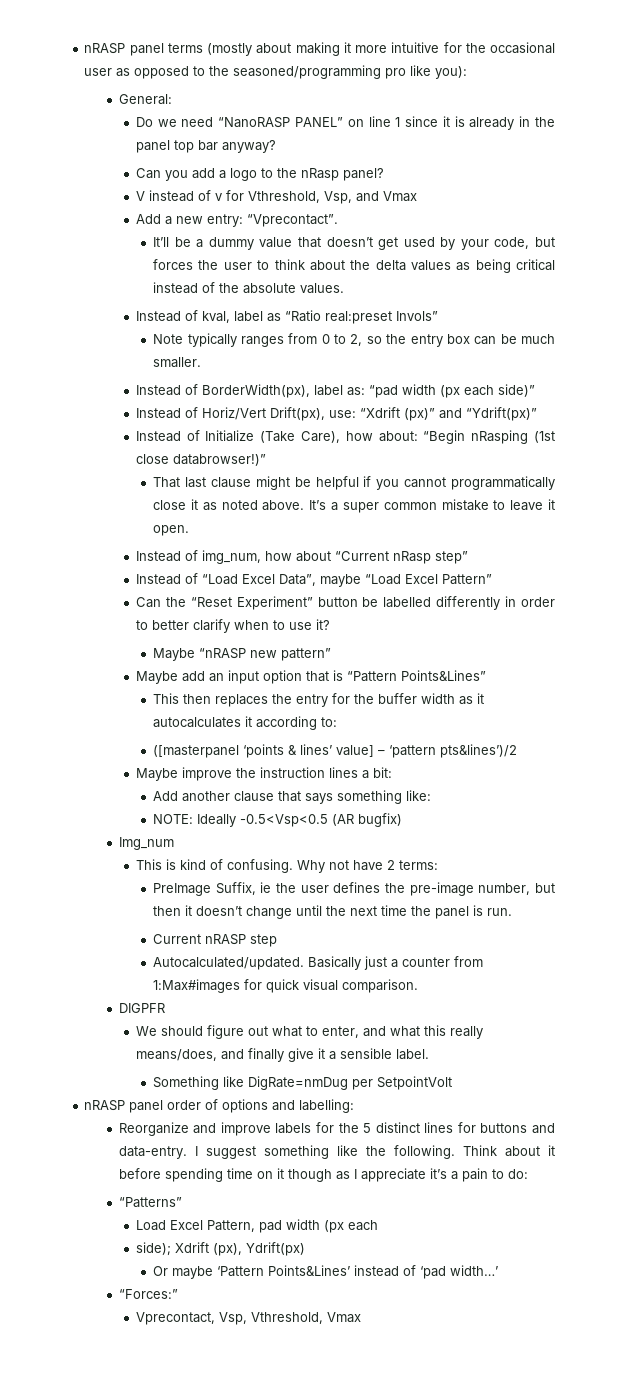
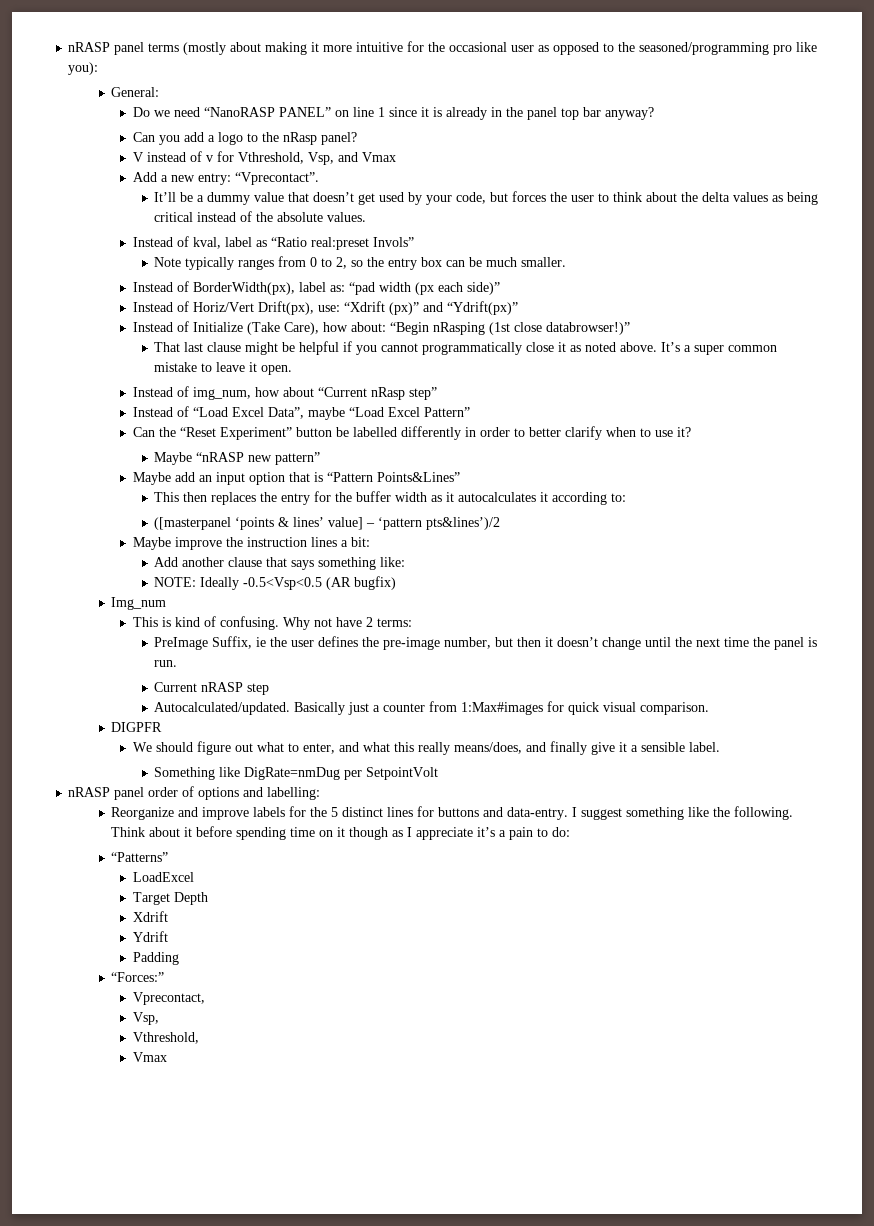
- Load Excel Pattern, pad width (px each
- side); Xdrift (px), Ydrift(px)
- Or maybe ‘Pattern Points&Lines’ instead of ‘pad width…’
+ LoadExcel
+ Target Depth
+ Xdrift
+ Ydrift
+ Padding
- Vprecontact, Vsp, Vthreshold, Vmax
+ Vprecontact,
+ Vsp,
+ Vthreshold,
+ Vmax

